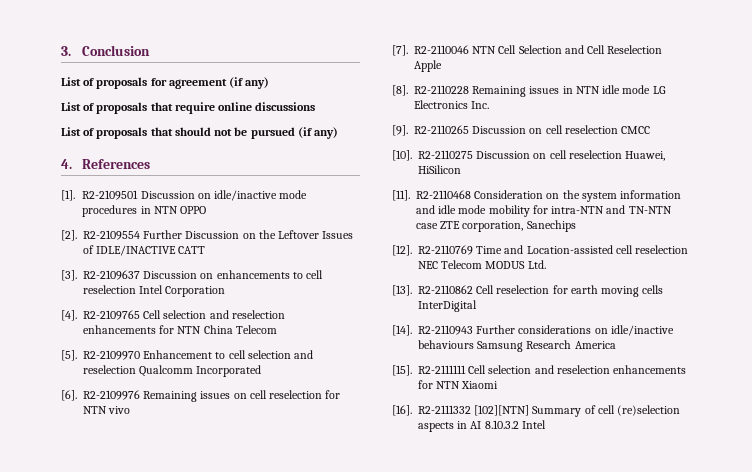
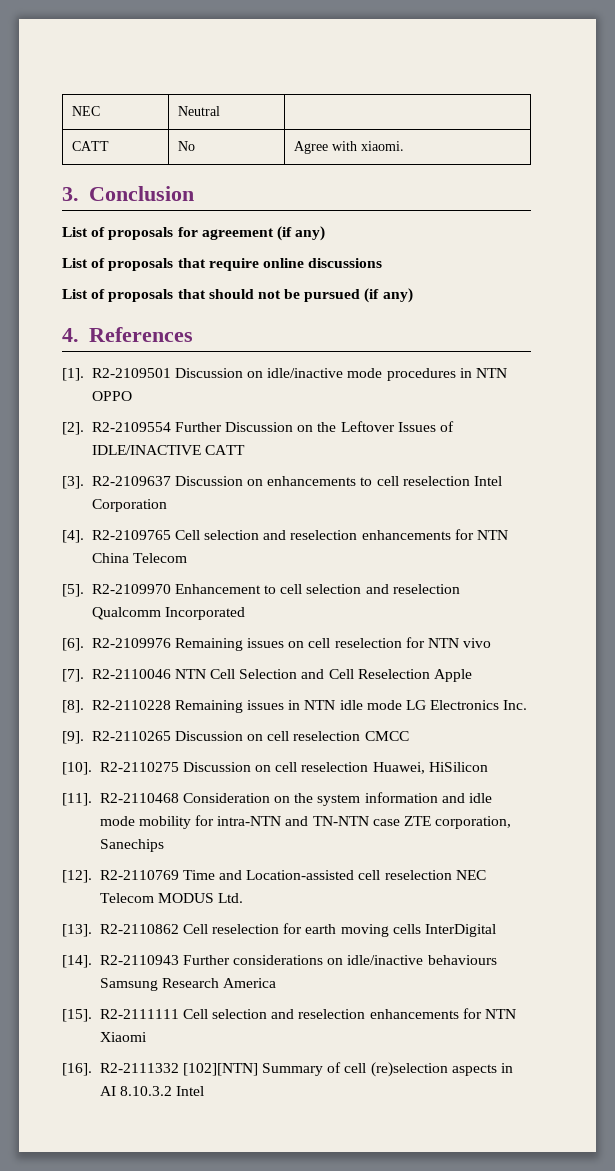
+ NEC | Neutral |
+ CATT | No | Agree with xiaomi.

